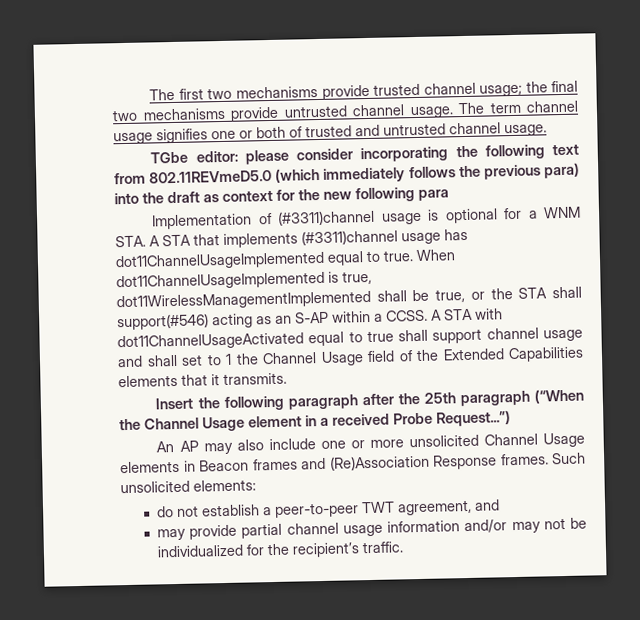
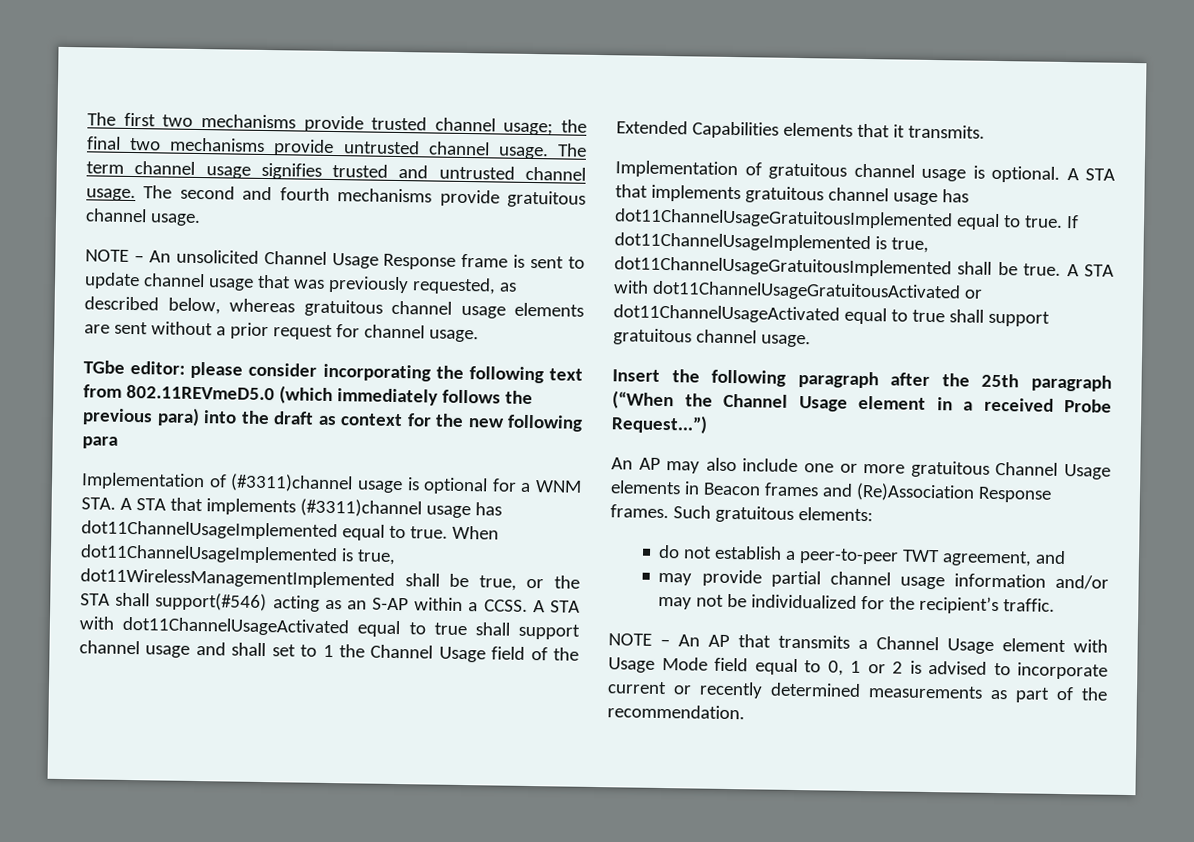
- The term channel usage signifies one or both of trusted and untrusted channel usage.
+ The term channel usage signifies trusted and untrusted channel usage. The second and fourth mechanisms provide gratuitous channel usage.
+ NOTE – An unsolicited Channel Usage Response frame is sent to update channel usage that was previously requested, as described below, whereas gratuitous channel usage elements are sent without a prior request for channel usage.
+ Implementation of gratuitous channel usage is optional. A STA that implements gratuitous channel usage has dot11ChannelUsageGratuitousImplemented equal to true. If dot11ChannelUsageImplemented is true, dot11ChannelUsageGratuitousImplemented shall be true. A STA with dot11ChannelUsageGratuitousActivated or dot11ChannelUsageActivated equal to true shall support gratuitous channel usage.
- An AP may also include one or more unsolicited Channel Usage elements in Beacon frames and (Re)Association Response frames.
+ An AP may also include one or more gratuitous Channel Usage elements in Beacon frames and (Re)Association Response frames.
- Such unsolicited elements:
+ Such gratuitous elements:
+ NOTE – An AP that transmits a Channel Usage element with Usage Mode field equal to 0, 1 or 2 is advised to incorporate current or recently determined measurements as part of the recommendation.

